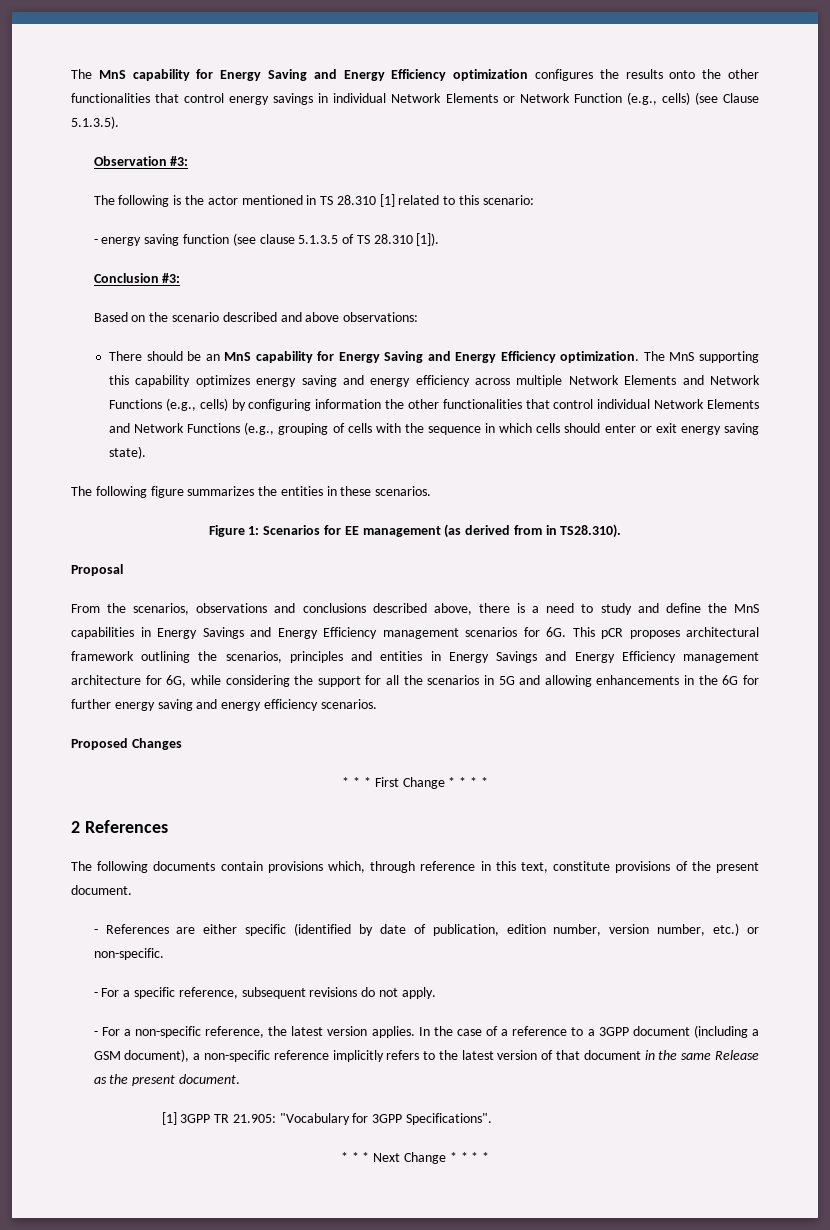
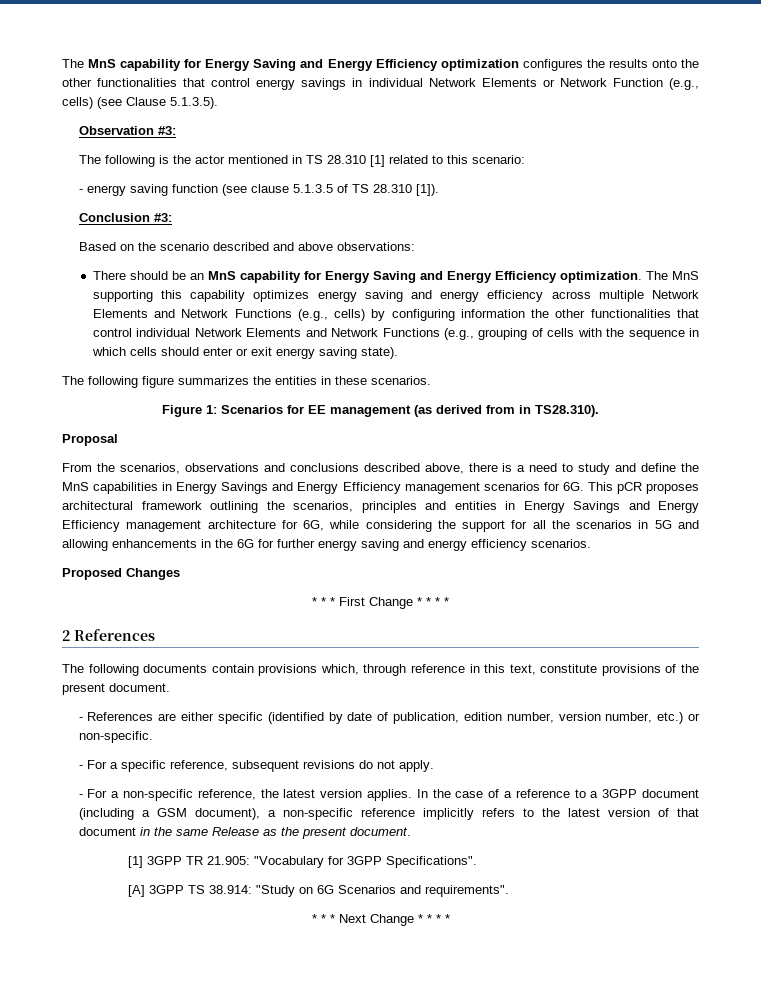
+ [A] 3GPP TS 38.914: "Study on 6G Scenarios and requirements".

